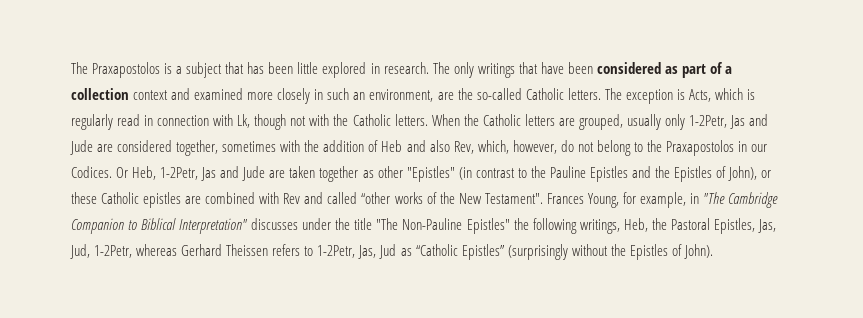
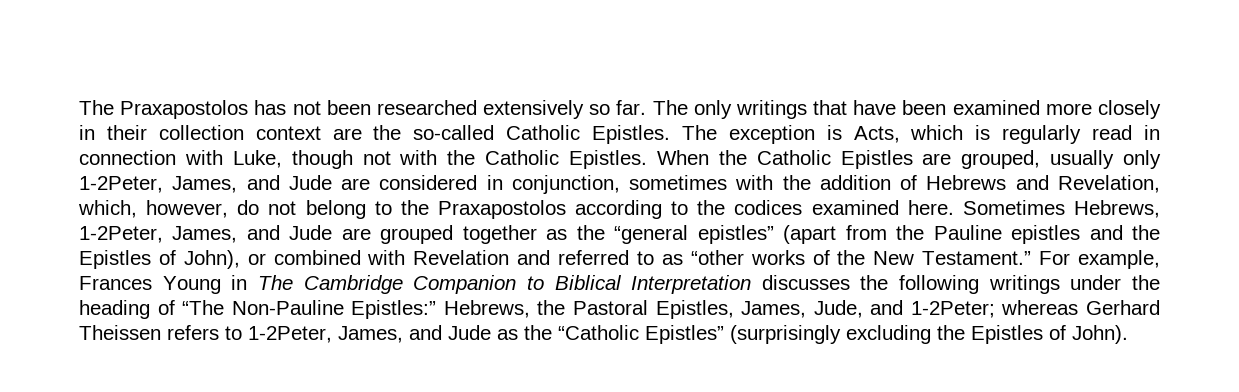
- The Praxapostolos is a subject that has been little explored in research.
+ The Praxapostolos has not been researched extensively so far.
- The only writings that have been considered as part of a collection context and examined more closely in such an environment, are the so-called Catholic letters.
+ The only writings that have been examined more closely in their collection context are the so-called Catholic Epistles.
- The exception is Acts, which is regularly read in connection with Lk, though not with the Catholic letters.
+ The exception is Acts, which is regularly read in connection with Luke, though not with the Catholic Epistles.
- When the Catholic letters are grouped, usually only 1-2Petr, Jas and Jude are considered together, sometimes with the addition of Heb and also Rev, which, however, do not belong to the Praxapostolos in our Codices. Or Heb, 1-2Petr, Jas and Jude are taken together as other "Epistles" (in contrast to the Pauline Epistles and the Epistles of John), or these Catholic epistles are combined with Rev and called “other works of the New Testament". Frances Young, for example, in "The Cambridge Companion to Biblical Interpretation" discusses under the title "The Non-Pauline Epistles" the following writings, Heb, the Pastoral Epistles, Jas, Jud, 1-2Petr, whereas Gerhard Theissen refers to 1-2Petr, Jas, Jud as “Catholic Epistles” (surprisingly without the Epistles of John).
+ When the Catholic Epistles are grouped, usually only 1-2Peter, James, and Jude are considered in conjunction, sometimes with the addition of Hebrews and Revelation, which, however, do not belong to the Praxapostolos according to the codices examined here. Sometimes Hebrews, 1-2Peter, James, and Jude are grouped together as the “general epistles” (apart from the Pauline epistles and the Epistles of John), or combined with Revelation and referred to as “other works of the New Testament.” For example, Frances Young in The Cambridge Companion to Biblical Interpretation discusses the following writings under the heading of “The Non-Pauline Epistles:” Hebrews, the Pastoral Epistles, James, Jude, and 1-2Peter; whereas Gerhard Theissen refers to 1-2Peter, James, and Jude as the “Catholic Epistles” (surprisingly excluding the Epistles of John).

